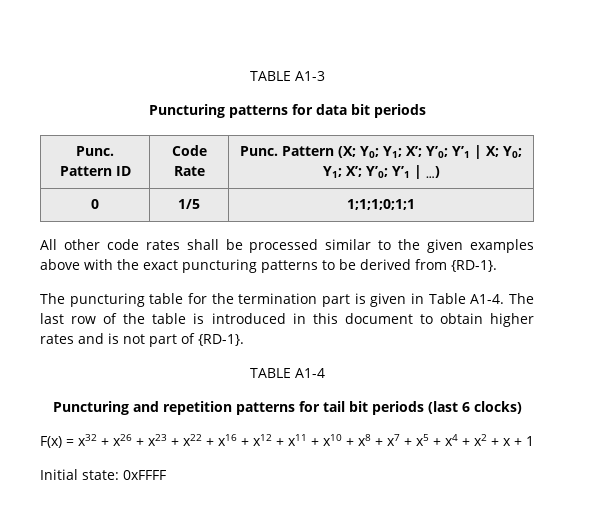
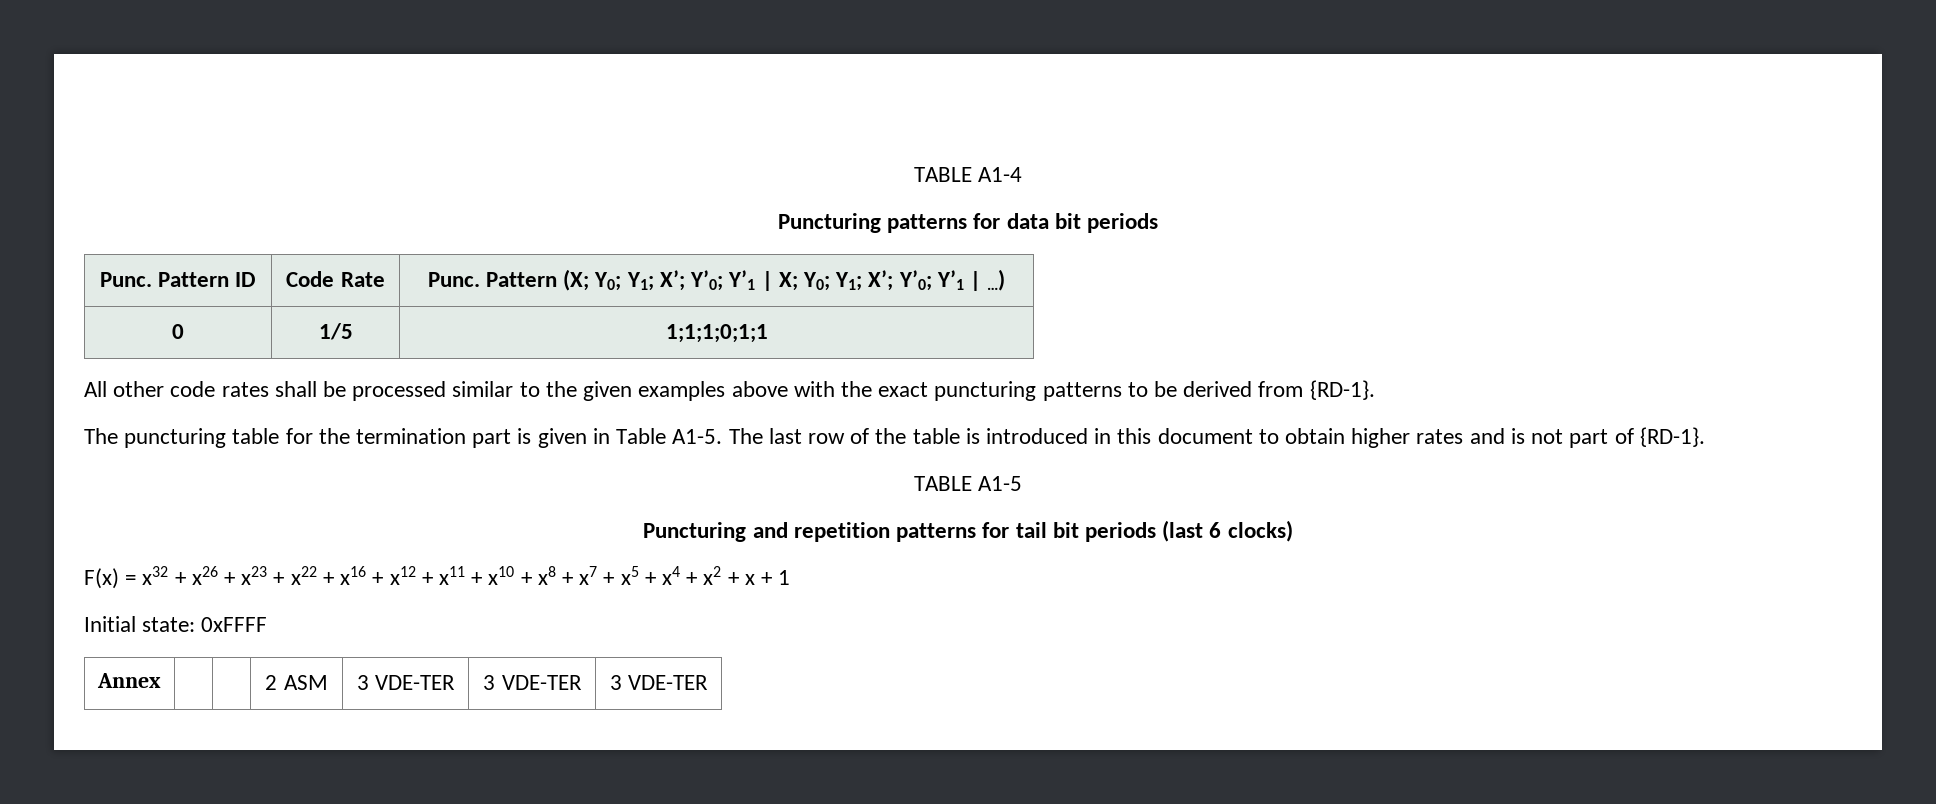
- TABLE A1-3
+ TABLE A1-4
- The puncturing table for the termination part is given in Table A1-4.
+ The puncturing table for the termination part is given in Table A1-5.
- TABLE A1-4
+ TABLE A1-5
+ Annex | | | 2 ASM | 3 VDE-TER | 3 VDE-TER | 3 VDE-TER

